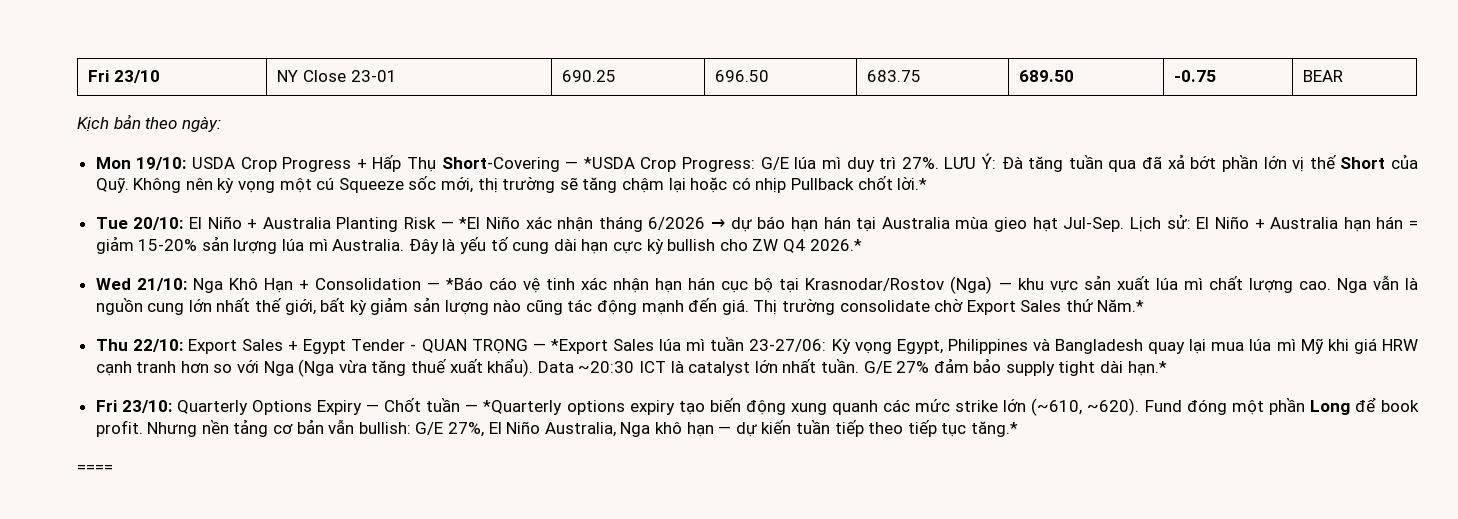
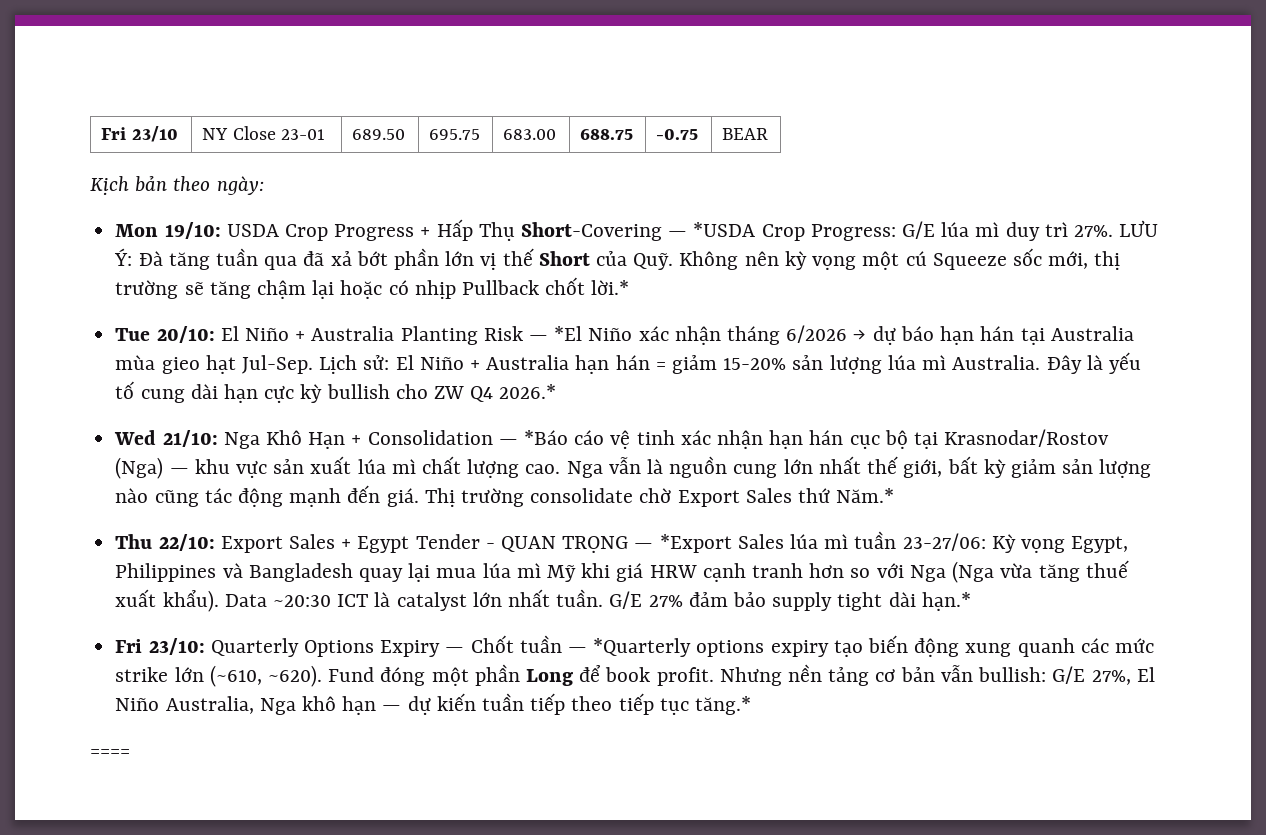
- Fri 23/10 | NY Close 23-01 | 690.25 | 696.50 | 683.75 | 689.50 | -0.75 | BEAR
+ Fri 23/10 | NY Close 23-01 | 689.50 | 695.75 | 683.00 | 688.75 | -0.75 | BEAR

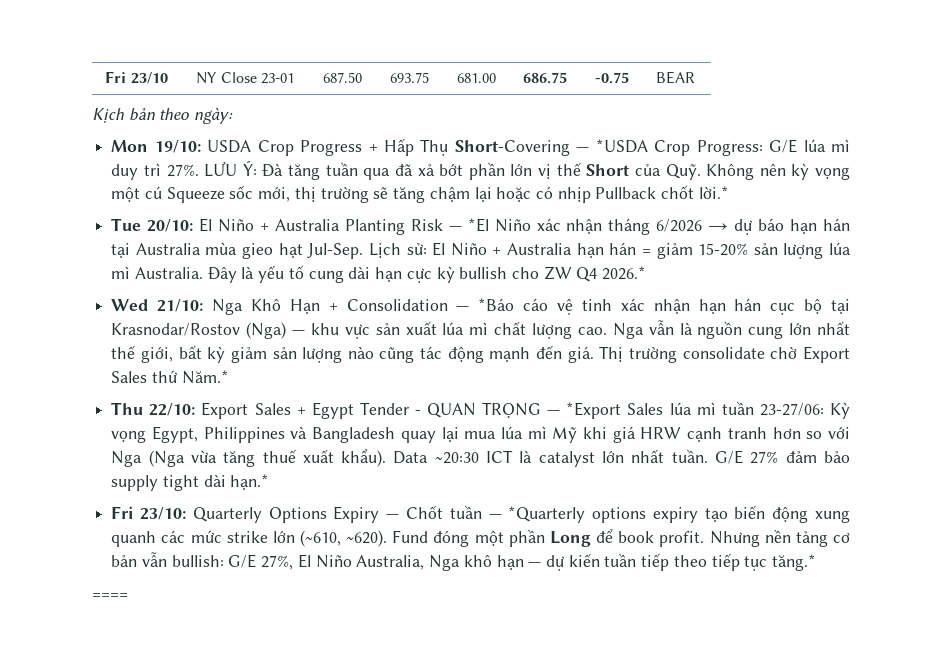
- Fri 23/10 | NY Close 23-01 | 689.50 | 695.75 | 683.00 | 688.75 | -0.75 | BEAR
+ Fri 23/10 | NY Close 23-01 | 687.50 | 693.75 | 681.00 | 686.75 | -0.75 | BEAR

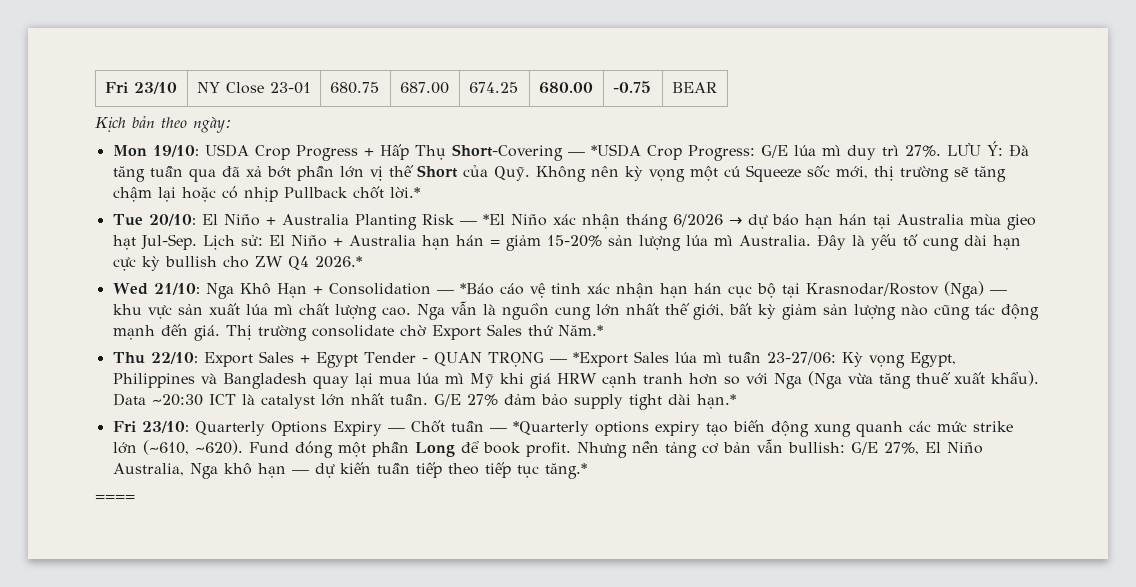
- Fri 23/10 | NY Close 23-01 | 687.50 | 693.75 | 681.00 | 686.75 | -0.75 | BEAR
+ Fri 23/10 | NY Close 23-01 | 680.75 | 687.00 | 674.25 | 680.00 | -0.75 | BEAR

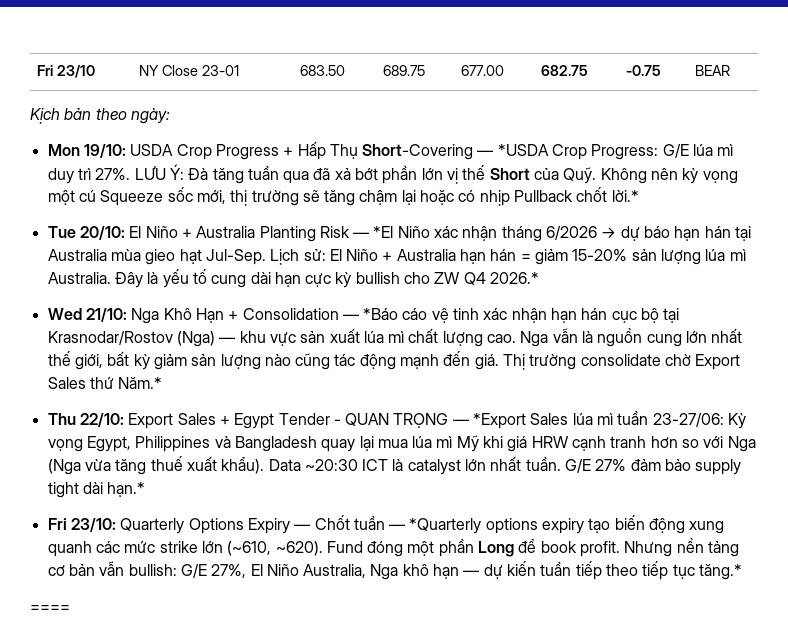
- Fri 23/10 | NY Close 23-01 | 680.75 | 687.00 | 674.25 | 680.00 | -0.75 | BEAR
+ Fri 23/10 | NY Close 23-01 | 683.50 | 689.75 | 677.00 | 682.75 | -0.75 | BEAR

